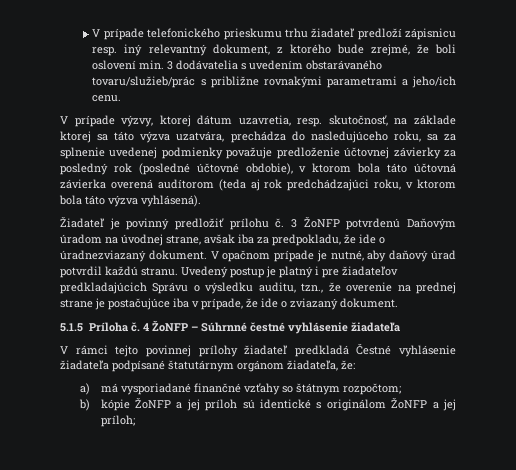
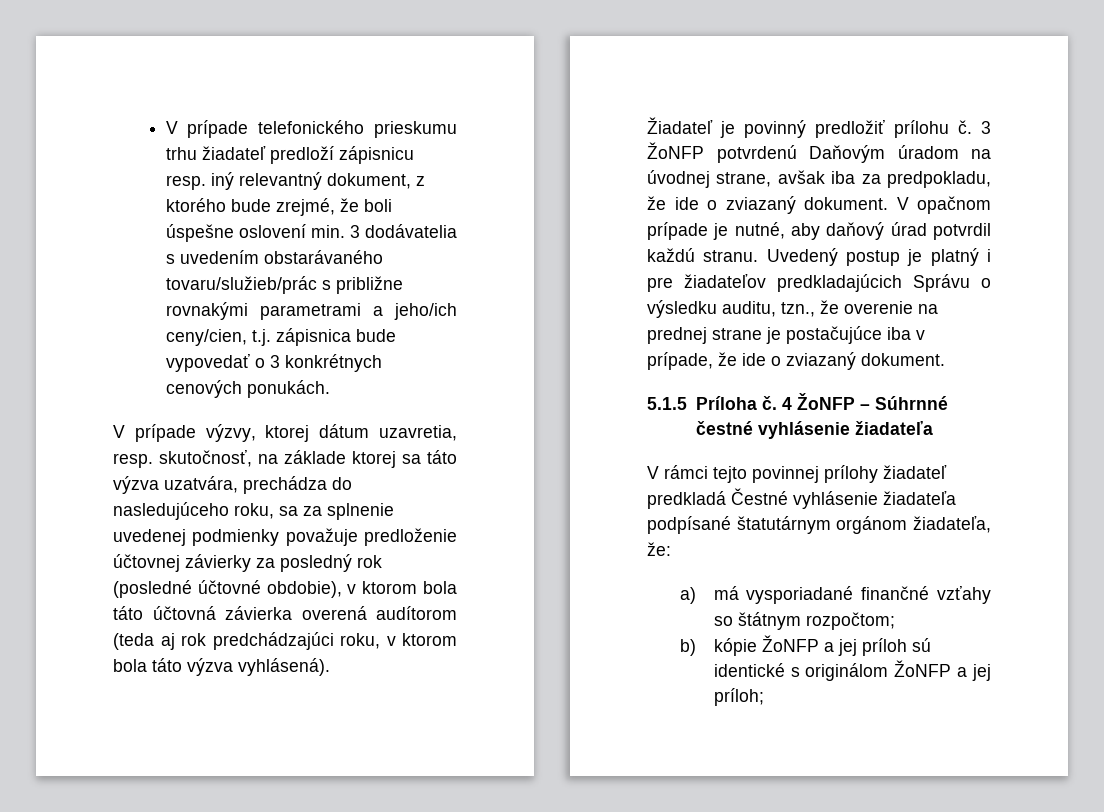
- V prípade telefonického prieskumu trhu žiadateľ predloží zápisnicu resp. iný relevantný dokument, z ktorého bude zrejmé, že boli oslovení min. 3 dodávatelia s uvedením obstarávaného tovaru/služieb/prác s približne rovnakými parametrami a jeho/ich cenu.
+ V prípade telefonického prieskumu trhu žiadateľ predloží zápisnicu resp. iný relevantný dokument, z ktorého bude zrejmé, že boli úspešne oslovení min. 3 dodávatelia s uvedením obstarávaného tovaru/služieb/prác s približne rovnakými parametrami a jeho/ich ceny/cien, t.j. zápisnica bude vypovedať o 3 konkrétnych cenových ponukách.
- 3 ŽoNFP potvrdenú Daňovým úradom na úvodnej strane, avšak iba za predpokladu, že ide o úradnezviazaný dokument.
+ 3 ŽoNFP potvrdenú Daňovým úradom na úvodnej strane, avšak iba za predpokladu, že ide o zviazaný dokument.

